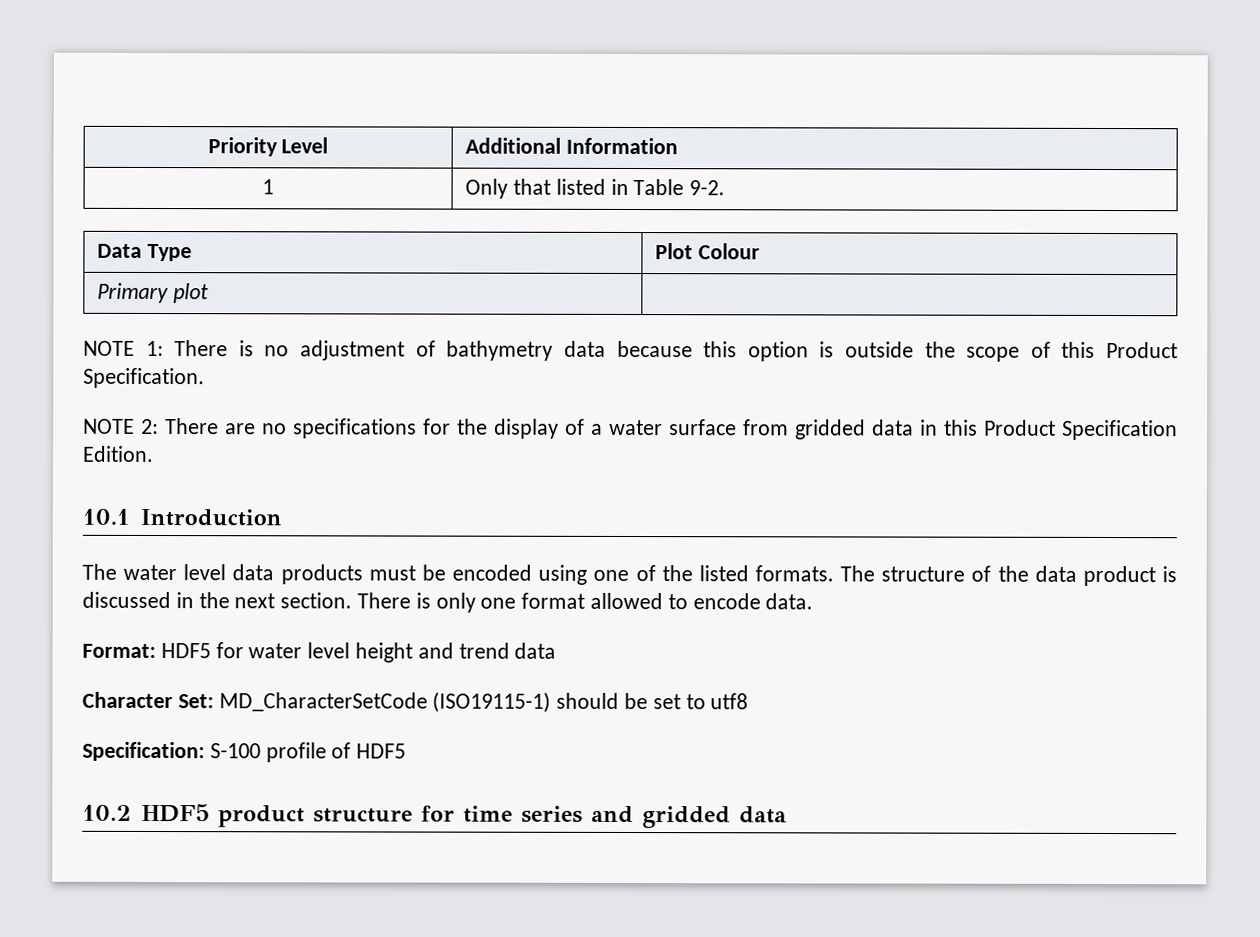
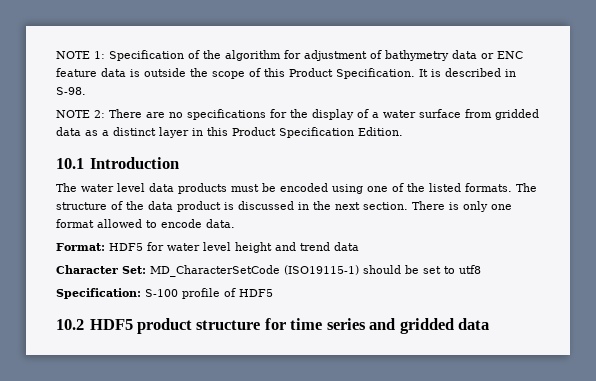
- Priority Level | Additional Information
- 1 | Only that listed in Table 9-2.
- Data Type | Plot Colour
- Primary plot |
- NOTE 1: There is no adjustment of bathymetry data because this option is outside the scope of this Product Specification.
+ NOTE 1: Specification of the algorithm for adjustment of bathymetry data or ENC feature data is outside the scope of this Product Specification. It is described in S-98.
- NOTE 2: There are no specifications for the display of a water surface from gridded data in this Product Specification Edition.
+ NOTE 2: There are no specifications for the display of a water surface from gridded data as a distinct layer in this Product Specification Edition.

